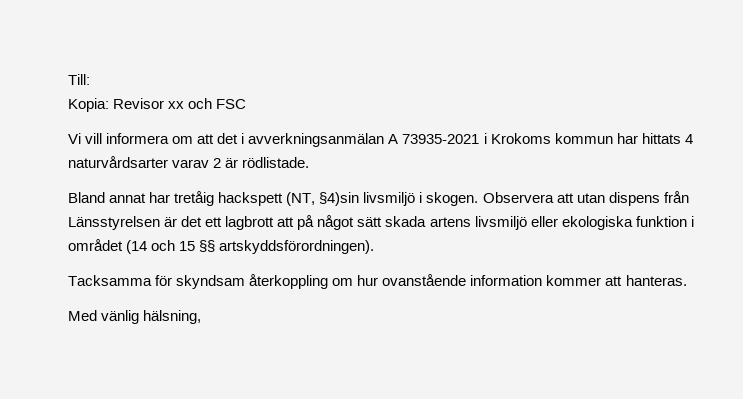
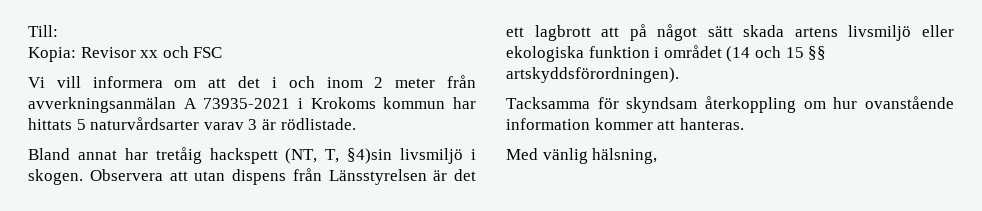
- Vi vill informera om att det i avverkningsanmälan A 73935-2021 i Krokoms kommun har hittats 4 naturvårdsarter varav 2 är rödlistade.
+ Vi vill informera om att det i och inom 2 meter från avverkningsanmälan A 73935-2021 i Krokoms kommun har hittats 5 naturvårdsarter varav 3 är rödlistade.
- Bland annat har tretåig hackspett (NT, §4)sin livsmiljö i skogen.
+ Bland annat har tretåig hackspett (NT, T, §4)sin livsmiljö i skogen.

